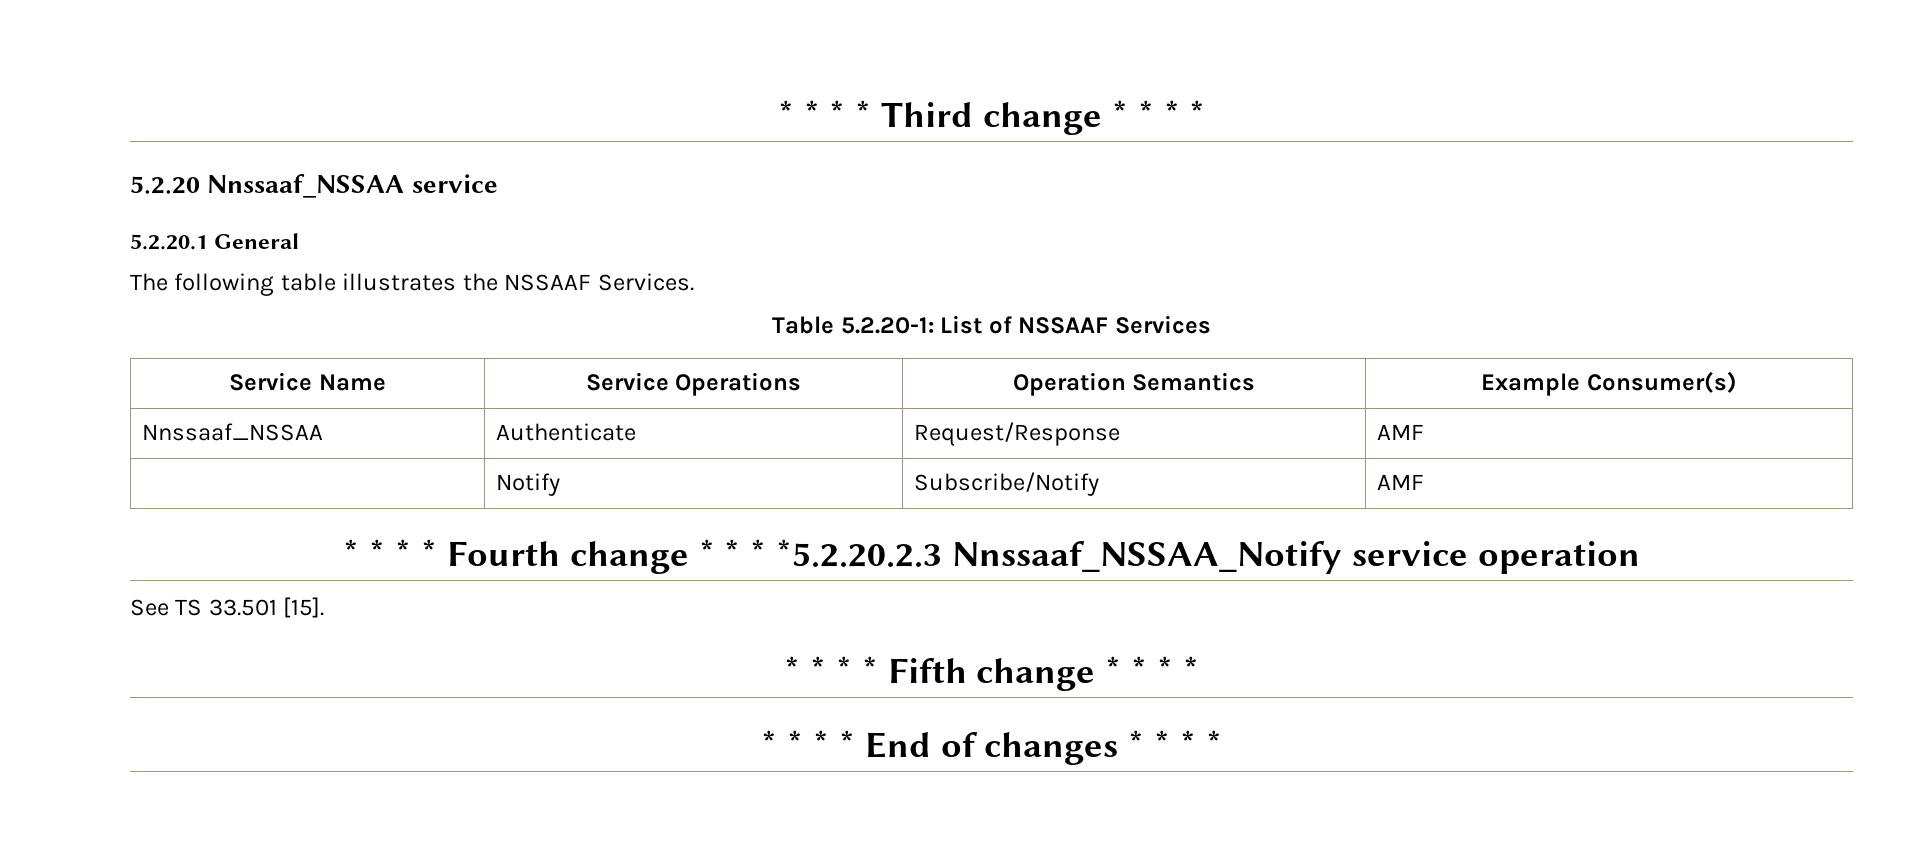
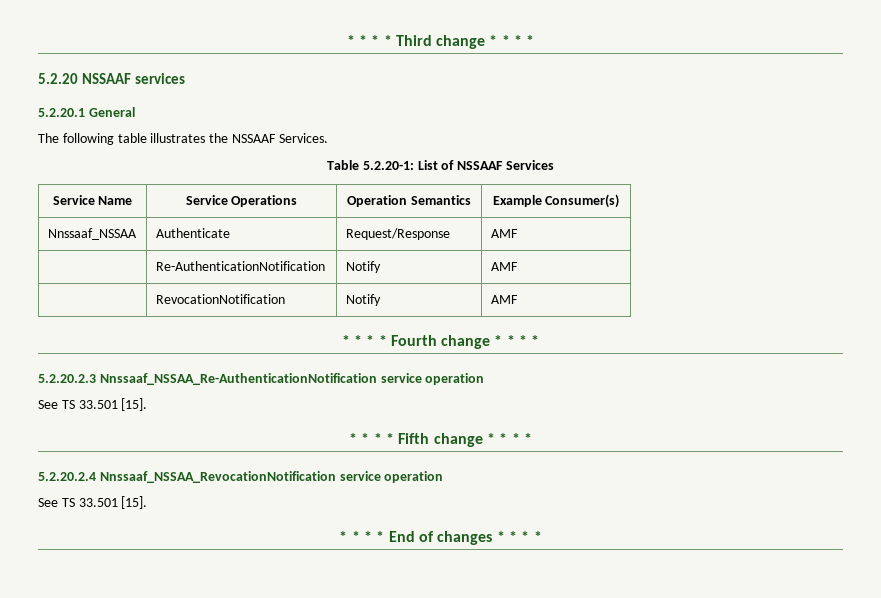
- 5.2.20 Nnssaaf_NSSAA service
+ 5.2.20 NSSAAF services
- | Notify | Subscribe/Notify | AMF
+ | Re-AuthenticationNotification | Notify | AMF
+ | RevocationNotification | Notify | AMF
- * * * * Fourth change * * * *5.2.20.2.3 Nnssaaf_NSSAA_Notify service operation
+ * * * * Fourth change * * * *
+ 5.2.20.2.3 Nnssaaf_NSSAA_Re-AuthenticationNotification service operation
+ 5.2.20.2.4 Nnssaaf_NSSAA_RevocationNotification service operation
+ See TS 33.501 [15].

